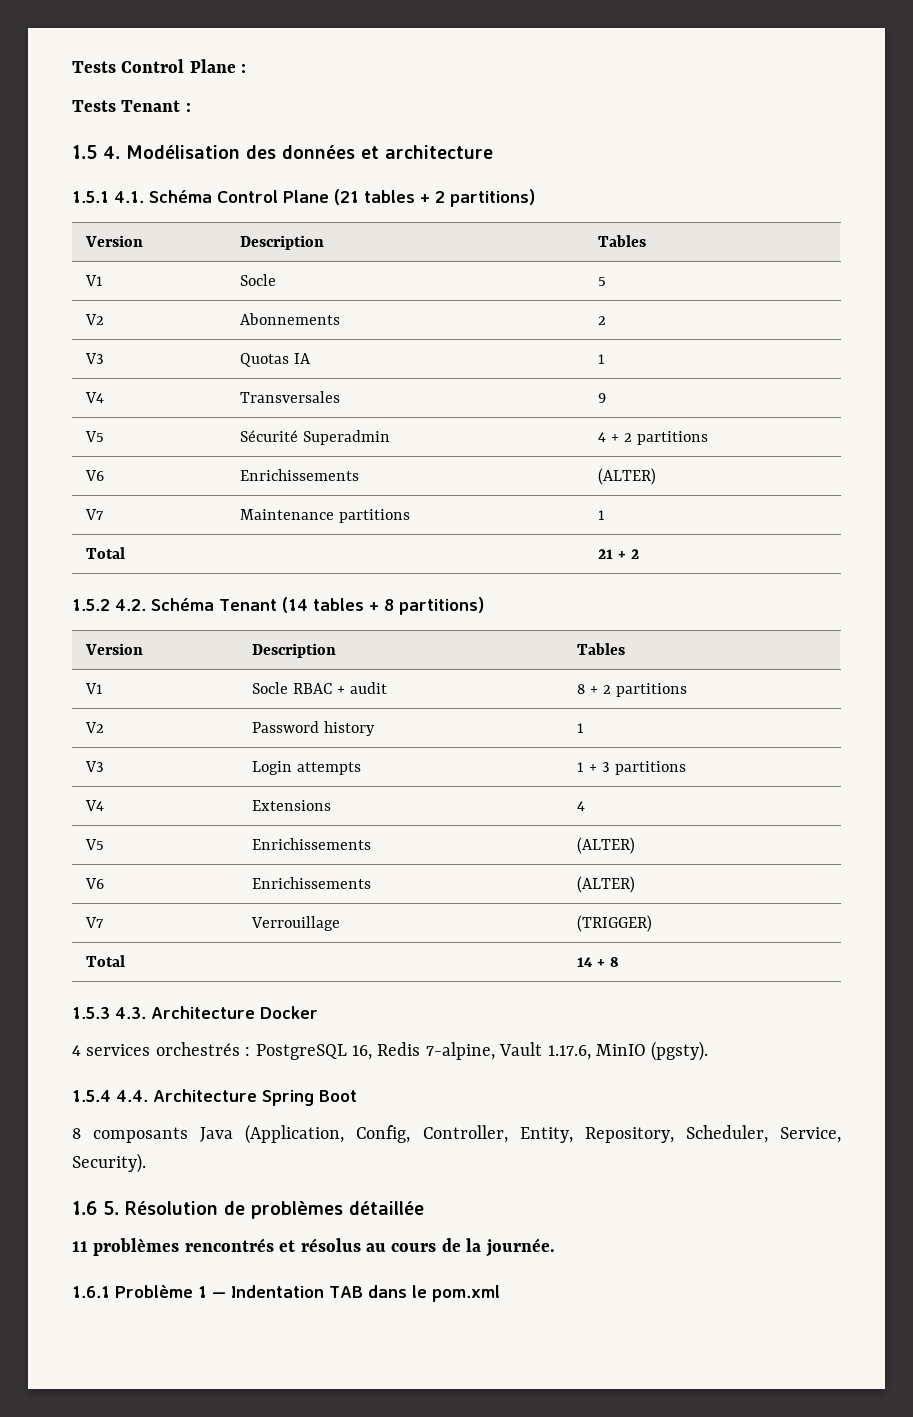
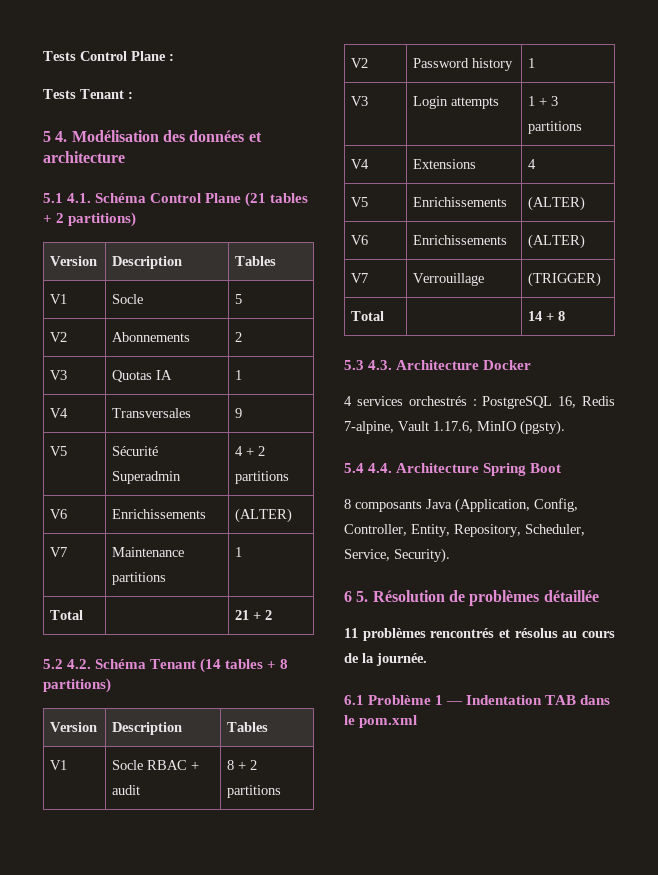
- 1.5 4. Modélisation des données et architecture
+ 5 4. Modélisation des données et architecture
- 1.5.1 4.1. Schéma Control Plane (21 tables + 2 partitions)
+ 5.1 4.1. Schéma Control Plane (21 tables + 2 partitions)
- 1.5.2 4.2. Schéma Tenant (14 tables + 8 partitions)
+ 5.2 4.2. Schéma Tenant (14 tables + 8 partitions)
- 1.5.3 4.3. Architecture Docker
+ 5.3 4.3. Architecture Docker
- 1.5.4 4.4. Architecture Spring Boot
+ 5.4 4.4. Architecture Spring Boot
- 1.6 5. Résolution de problèmes détaillée
+ 6 5. Résolution de problèmes détaillée
- 1.6.1 Problème 1 — Indentation TAB dans le pom.xml
+ 6.1 Problème 1 — Indentation TAB dans le pom.xml

